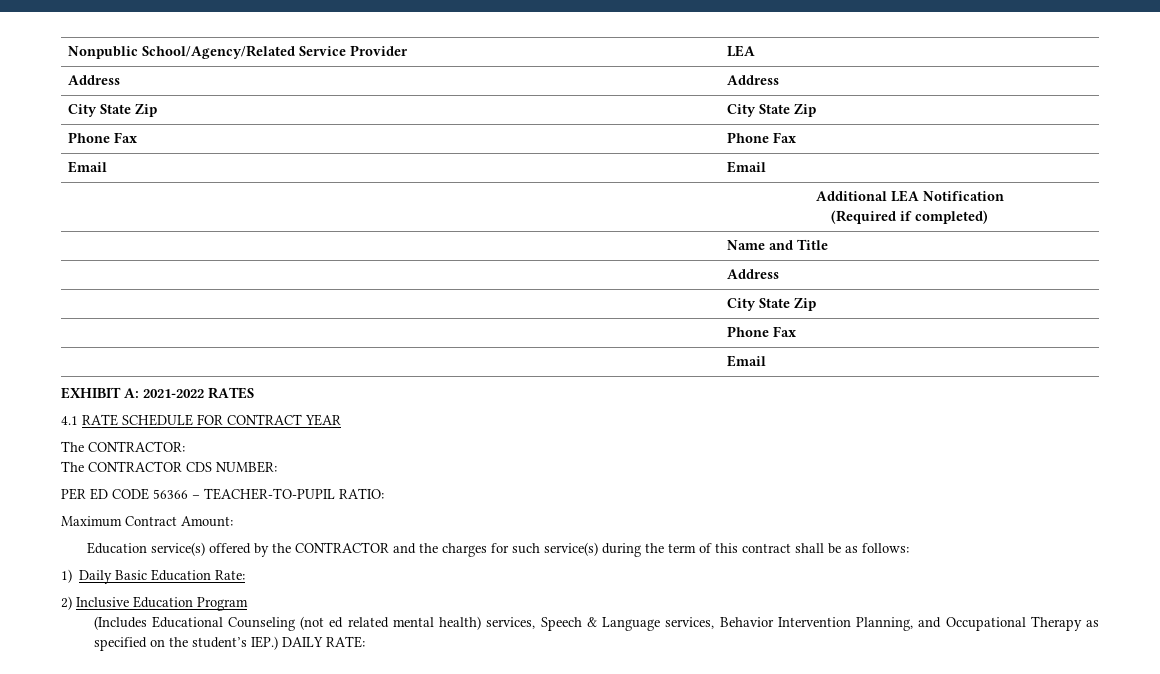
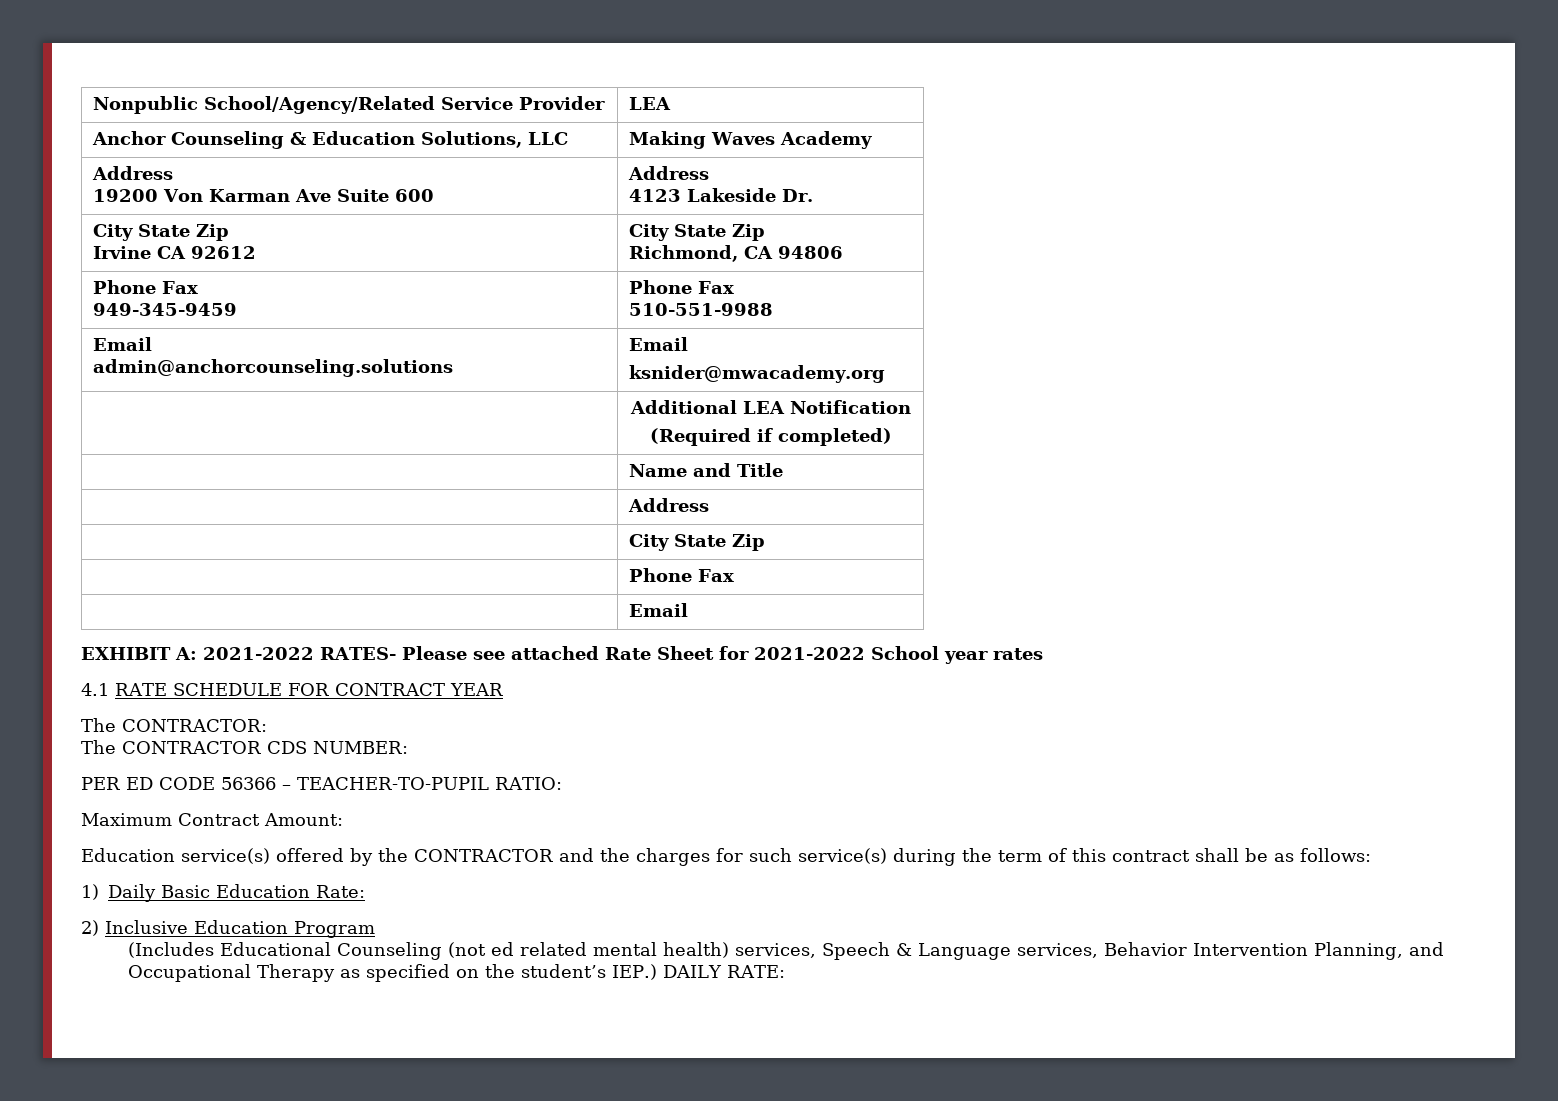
- Address | Address
- City State Zip | City State Zip
- Phone Fax | Phone Fax
- Email | Email
+ Anchor Counseling & Education Solutions, LLC | Making Waves Academy
+ Address
+ 19200 Von Karman Ave Suite 600 | Address
+ 4123 Lakeside Dr.
+ City State Zip
+ Irvine CA 92612 | City State Zip
+ Richmond, CA 94806
+ Phone Fax
+ 949-345-9459 | Phone Fax
+ 510-551-9988
+ Email
+ admin@anchorcounseling.solutions | Email
+ ksnider@mwacademy.org
- EXHIBIT A: 2021-2022 RATES
+ EXHIBIT A: 2021-2022 RATES- Please see attached Rate Sheet for 2021-2022 School year rates

